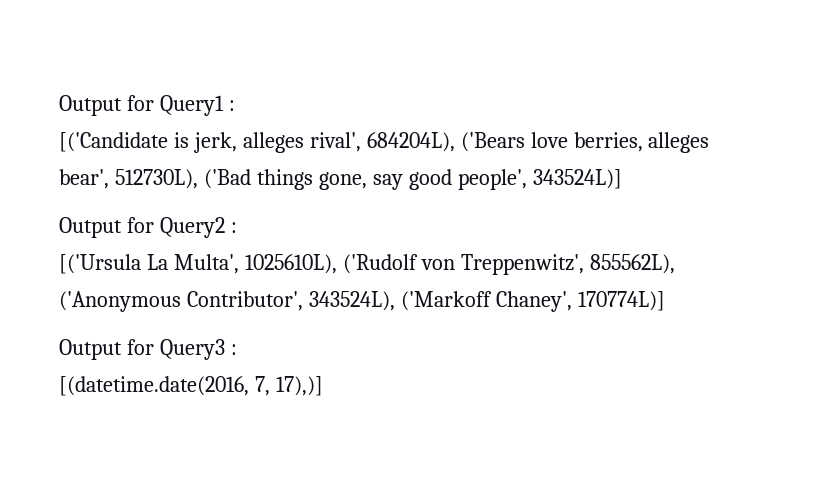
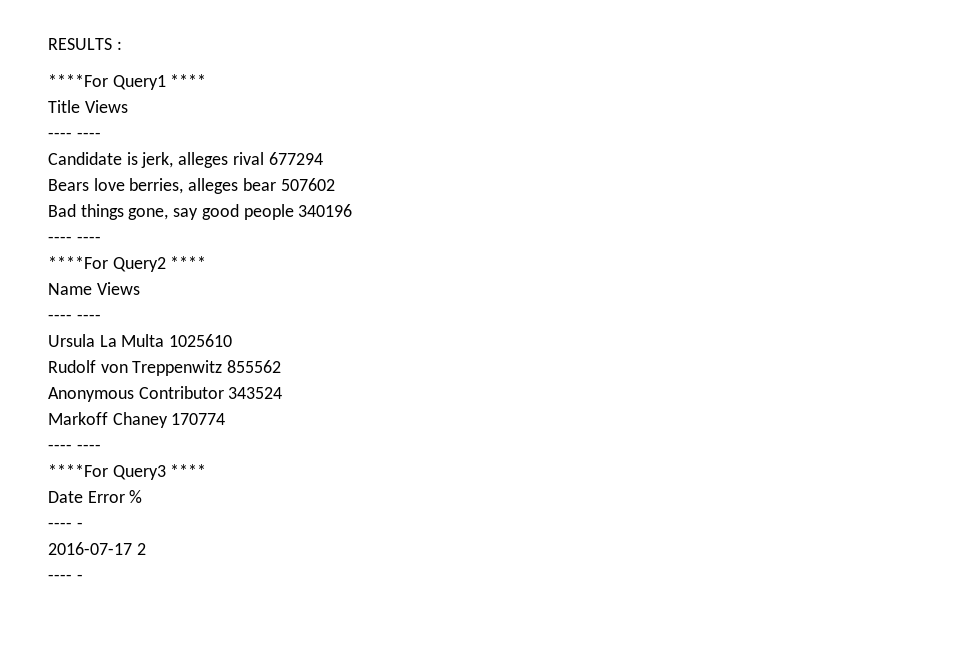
- Output for Query1 :
- [('Candidate is jerk, alleges rival', 684204L), ('Bears love berries, alleges bear', 512730L), ('Bad things gone, say good people', 343524L)]
- Output for Query2 :
- [('Ursula La Multa', 1025610L), ('Rudolf von Treppenwitz', 855562L), ('Anonymous Contributor', 343524L), ('Markoff Chaney', 170774L)]
- Output for Query3 :
- [(datetime.date(2016, 7, 17),)]
+ RESULTS :
+ ****For Query1 ****
+ Title Views
+ ---- ----
+ Candidate is jerk, alleges rival 677294
+ Bears love berries, alleges bear 507602
+ Bad things gone, say good people 340196
+ ---- ----
+ ****For Query2 ****
+ Name Views
+ ---- ----
+ Ursula La Multa 1025610
+ Rudolf von Treppenwitz 855562
+ Anonymous Contributor 343524
+ Markoff Chaney 170774
+ ---- ----
+ ****For Query3 ****
+ Date Error %
+ ---- -
+ 2016-07-17 2
+ ---- -

